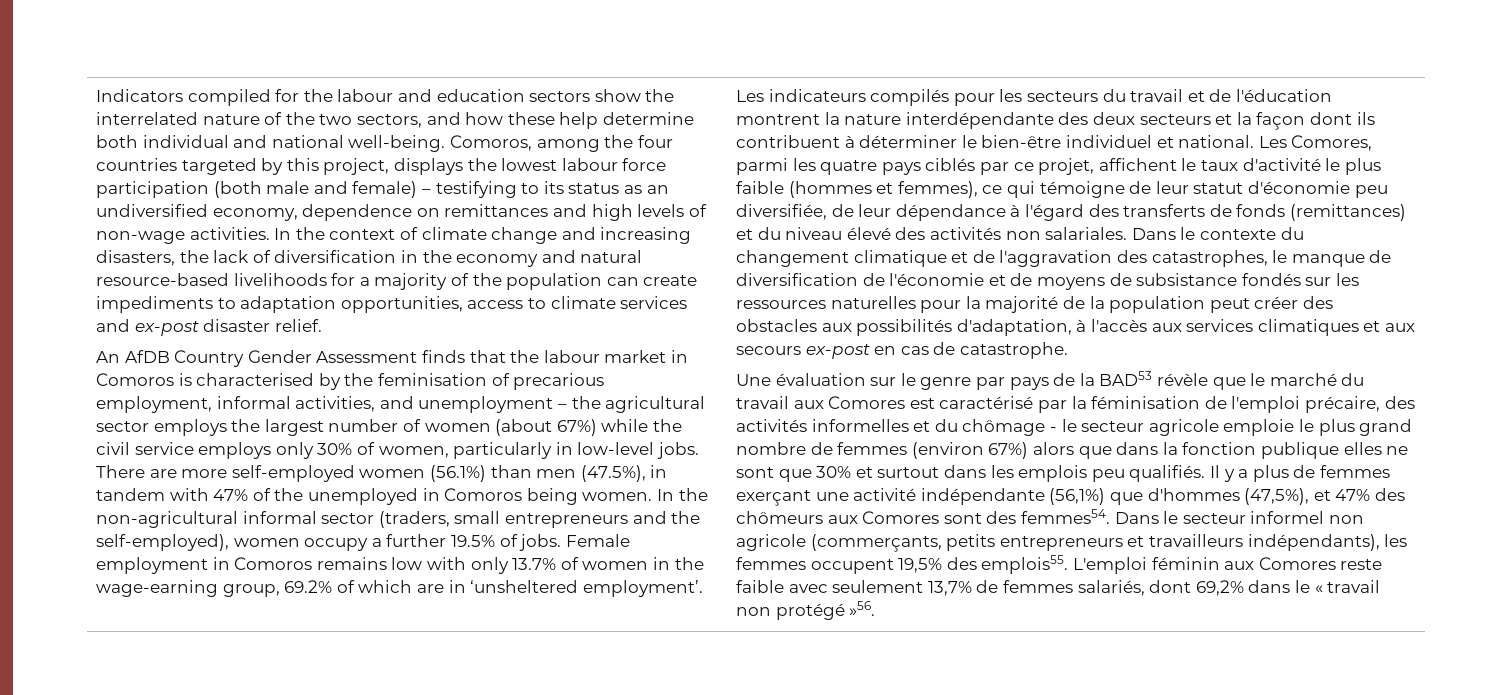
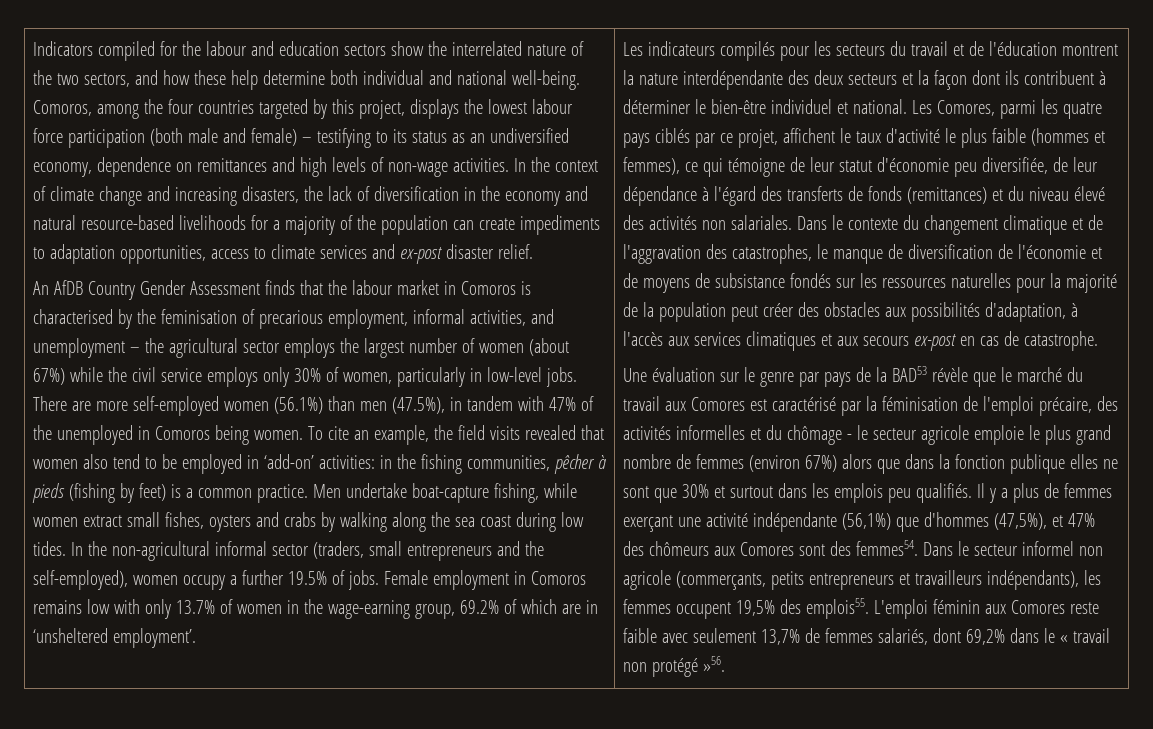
+ To cite an example, the field visits revealed that women also tend to be employed in ‘add-on’ activities: in the fishing communities, pêcher à pieds (fishing by feet) is a common practice. Men undertake boat-capture fishing, while women extract small fishes, oysters and crabs by walking along the sea coast during low tides.

